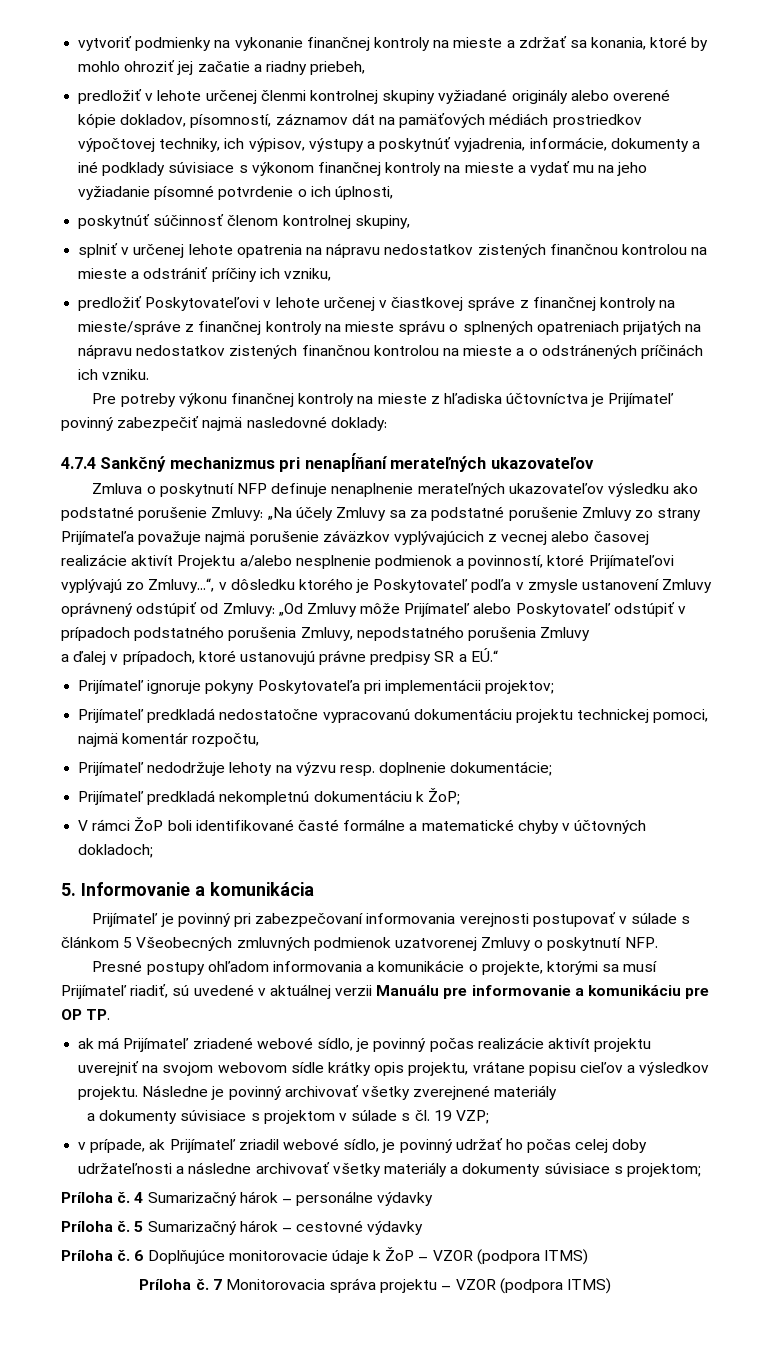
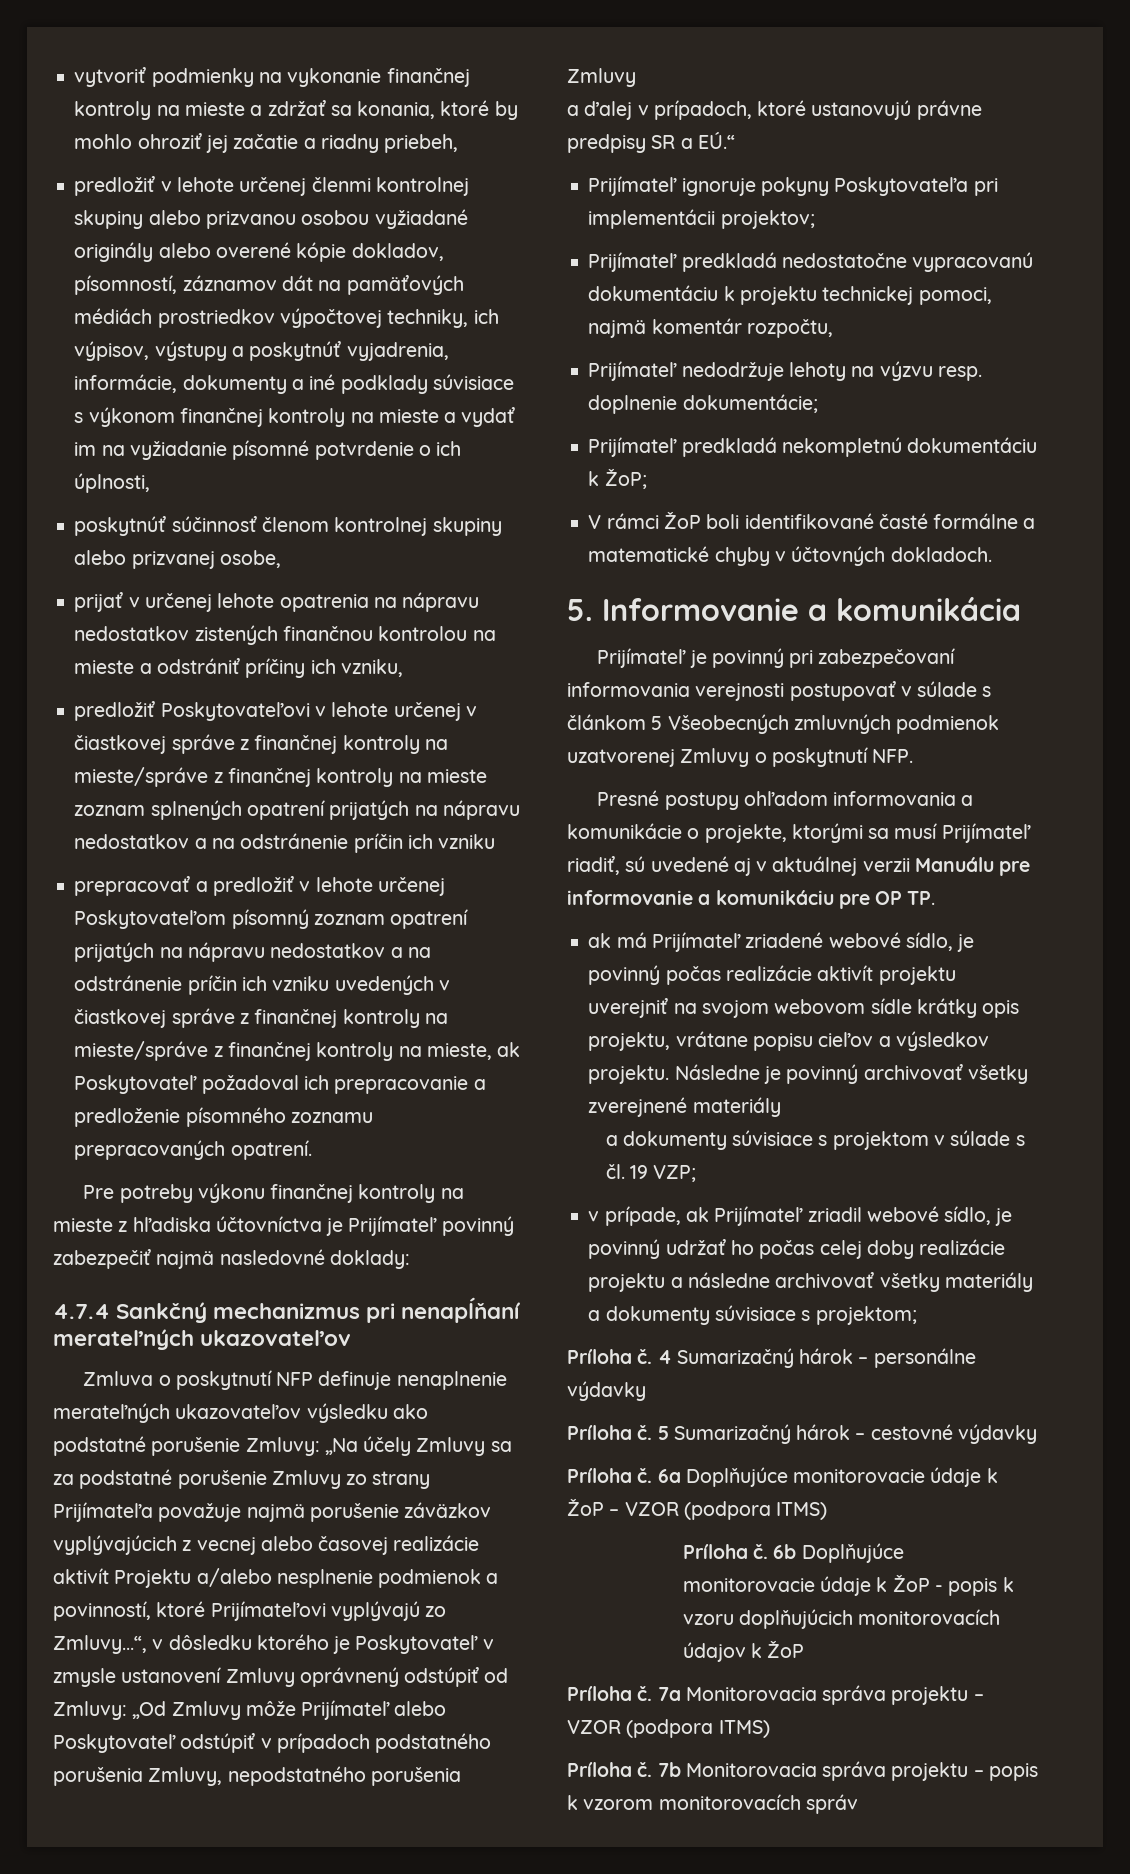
- predložiť v lehote určenej členmi kontrolnej skupiny vyžiadané originály alebo overené kópie dokladov, písomností, záznamov dát na pamäťových médiách prostriedkov výpočtovej techniky, ich výpisov, výstupy a poskytnúť vyjadrenia, informácie, dokumenty a iné podklady súvisiace s výkonom finančnej kontroly na mieste a vydať mu na jeho vyžiadanie písomné potvrdenie o ich úplnosti,
+ predložiť v lehote určenej členmi kontrolnej skupiny alebo prizvanou osobou vyžiadané originály alebo overené kópie dokladov, písomností, záznamov dát na pamäťových médiách prostriedkov výpočtovej techniky, ich výpisov, výstupy a poskytnúť vyjadrenia, informácie, dokumenty a iné podklady súvisiace s výkonom finančnej kontroly na mieste a vydať im na vyžiadanie písomné potvrdenie o ich úplnosti,
- poskytnúť súčinnosť členom kontrolnej skupiny,
- splniť v určenej lehote opatrenia na nápravu nedostatkov zistených finančnou kontrolou na mieste a odstrániť príčiny ich vzniku,
+ poskytnúť súčinnosť členom kontrolnej skupiny alebo prizvanej osobe,
+ prijať v určenej lehote opatrenia na nápravu nedostatkov zistených finančnou kontrolou na mieste a odstrániť príčiny ich vzniku,
- predložiť Poskytovateľovi v lehote určenej v čiastkovej správe z finančnej kontroly na mieste/správe z finančnej kontroly na mieste správu o splnených opatreniach prijatých na nápravu nedostatkov zistených finančnou kontrolou na mieste a o odstránených príčinách ich vzniku.
+ predložiť Poskytovateľovi v lehote určenej v čiastkovej správe z finančnej kontroly na mieste/správe z finančnej kontroly na mieste zoznam splnených opatrení prijatých na nápravu nedostatkov a na odstránenie príčin ich vzniku
+ prepracovať a predložiť v lehote určenej Poskytovateľom písomný zoznam opatrení prijatých na nápravu nedostatkov a na odstránenie príčin ich vzniku uvedených v čiastkovej správe z finančnej kontroly na mieste/správe z finančnej kontroly na mieste, ak Poskytovateľ požadoval ich prepracovanie a predloženie písomného zoznamu prepracovaných opatrení.
- „Na účely Zmluvy sa za podstatné porušenie Zmluvy zo strany Prijímateľa považuje najmä porušenie záväzkov vyplývajúcich z vecnej alebo časovej realizácie aktivít Projektu a/alebo nesplnenie podmienok a povinností, ktoré Prijímateľovi vyplývajú zo Zmluvy...“, v dôsledku ktorého je Poskytovateľ podľa v zmysle ustanovení Zmluvy oprávnený odstúpiť od Zmluvy:
+ „Na účely Zmluvy sa za podstatné porušenie Zmluvy zo strany Prijímateľa považuje najmä porušenie záväzkov vyplývajúcich z vecnej alebo časovej realizácie aktivít Projektu a/alebo nesplnenie podmienok a povinností, ktoré Prijímateľovi vyplývajú zo Zmluvy...“, v dôsledku ktorého je Poskytovateľ v zmysle ustanovení Zmluvy oprávnený odstúpiť od Zmluvy:
- Prijímateľ predkladá nedostatočne vypracovanú dokumentáciu projektu technickej pomoci, najmä komentár rozpočtu,
+ Prijímateľ predkladá nedostatočne vypracovanú dokumentáciu k projektu technickej pomoci, najmä komentár rozpočtu,
- V rámci ŽoP boli identifikované časté formálne a matematické chyby v účtovných dokladoch;
+ V rámci ŽoP boli identifikované časté formálne a matematické chyby v účtovných dokladoch.
- Presné postupy ohľadom informovania a komunikácie o projekte, ktorými sa musí Prijímateľ riadiť, sú uvedené v aktuálnej verzii Manuálu pre informovanie a komunikáciu pre OP TP.
+ Presné postupy ohľadom informovania a komunikácie o projekte, ktorými sa musí Prijímateľ riadiť, sú uvedené aj v aktuálnej verzii Manuálu pre informovanie a komunikáciu pre OP TP.
- v prípade, ak Prijímateľ zriadil webové sídlo, je povinný udržať ho počas celej doby udržateľnosti a následne archivovať všetky materiály a dokumenty súvisiace s projektom;
+ v prípade, ak Prijímateľ zriadil webové sídlo, je povinný udržať ho počas celej doby realizácie projektu a následne archivovať všetky materiály a dokumenty súvisiace s projektom;
- 6 Doplňujúce monitorovacie údaje k ŽoP – VZOR (podpora ITMS)
+ 6a Doplňujúce monitorovacie údaje k ŽoP – VZOR (podpora ITMS)
- 7 Monitorovacia správa projektu – VZOR (podpora ITMS)
+ 6b Doplňujúce monitorovacie údaje k ŽoP - popis k vzoru doplňujúcich monitorovacích údajov k ŽoP
+ Príloha č. 7a Monitorovacia správa projektu – VZOR (podpora ITMS)
+ Príloha č. 7b Monitorovacia správa projektu – popis k vzorom monitorovacích správ

